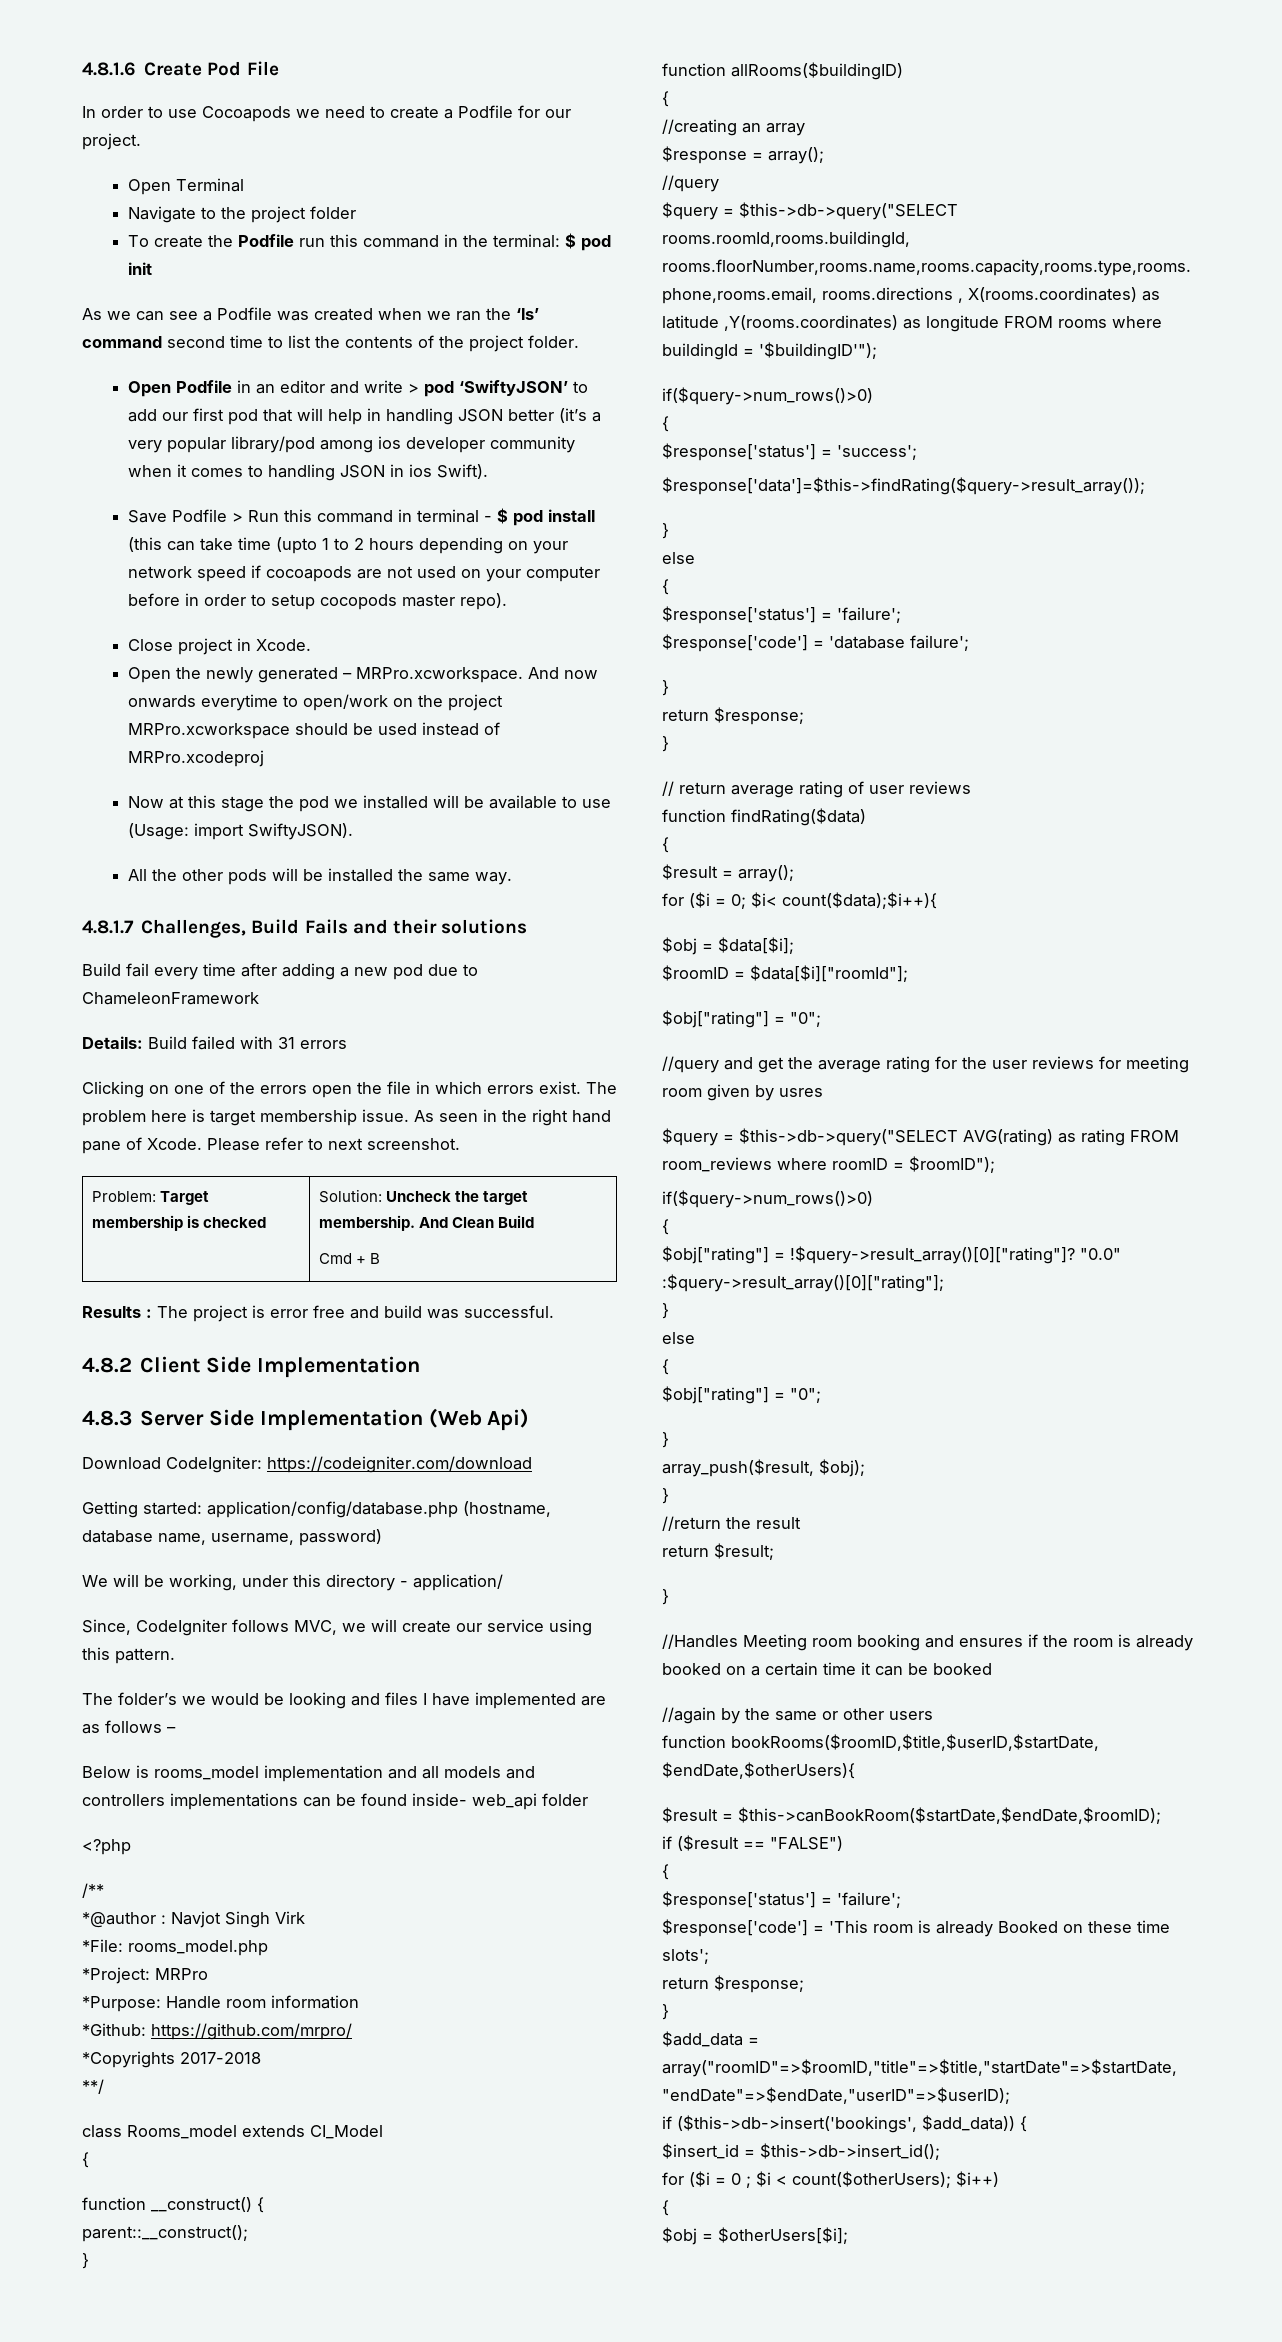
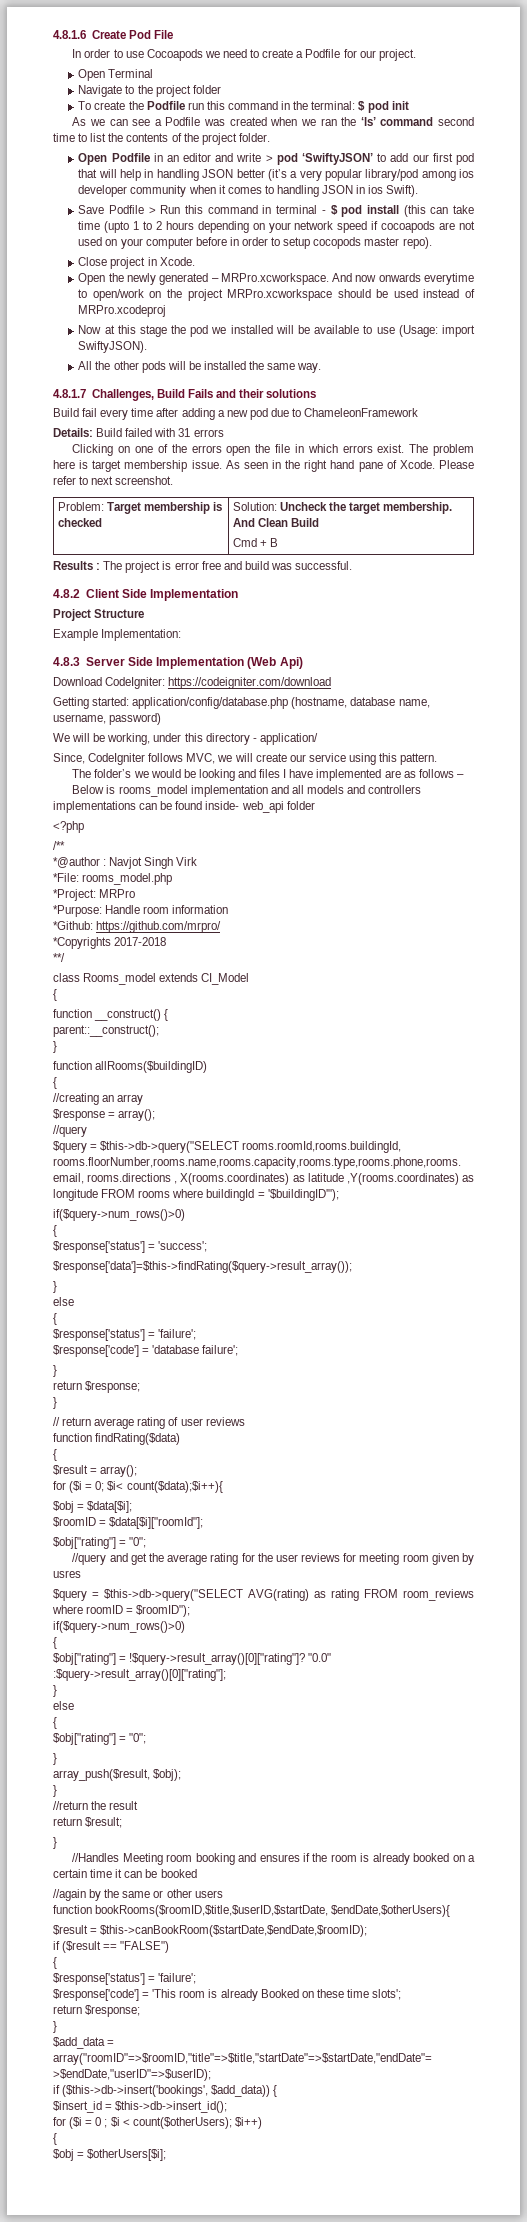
+ Project Structure
+ Example Implementation:

